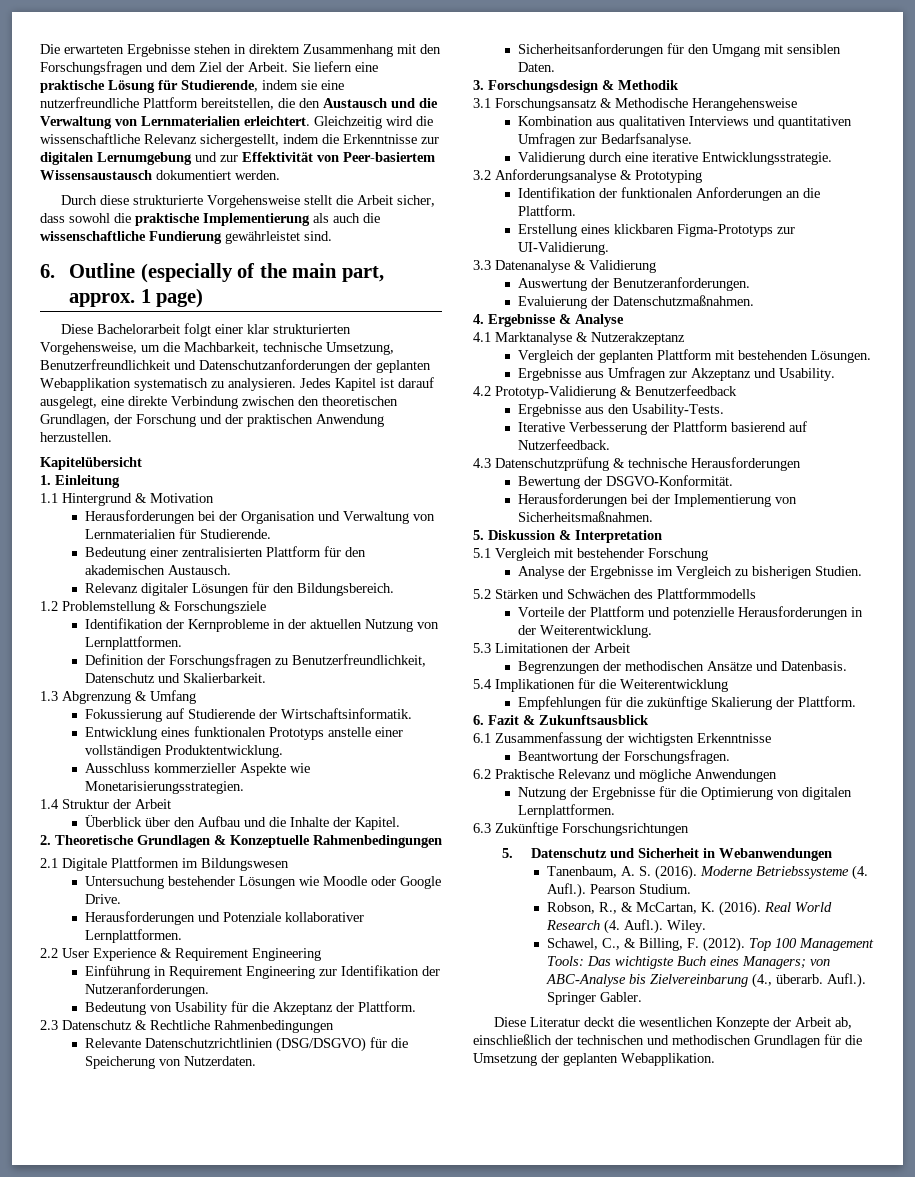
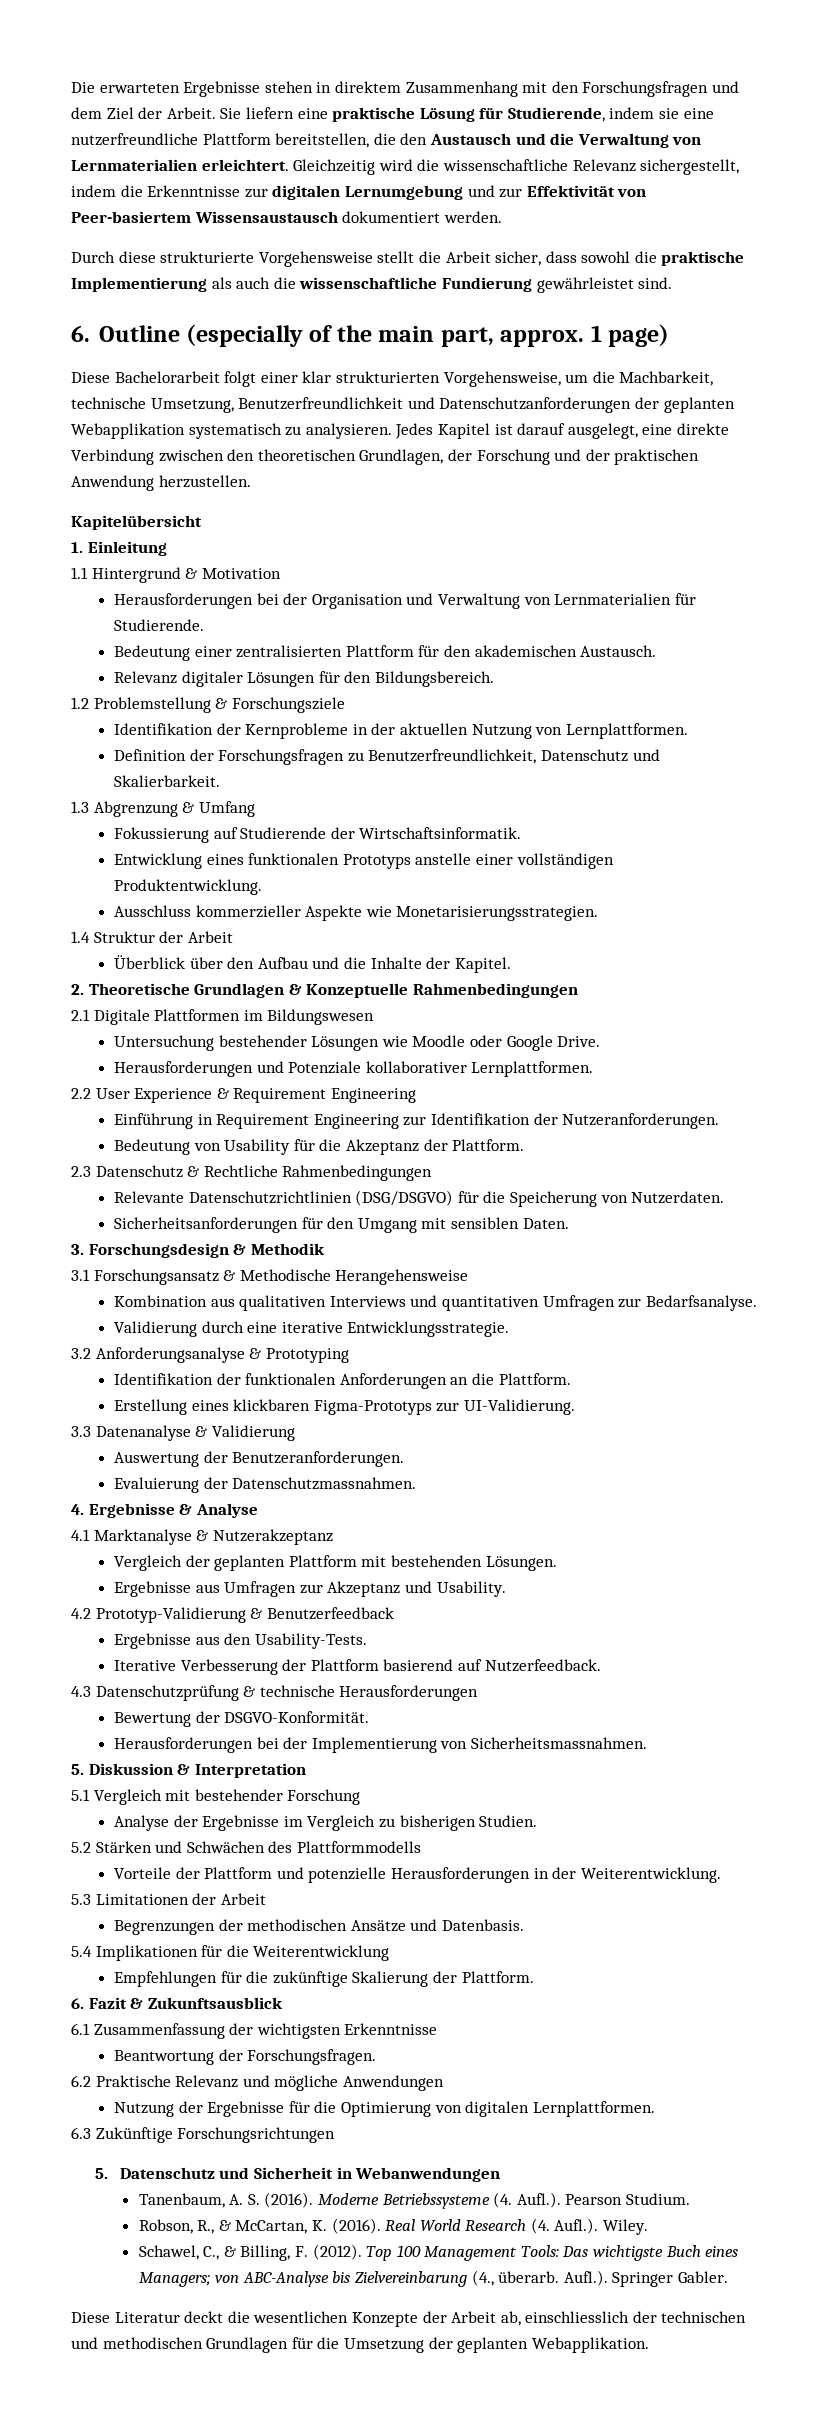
- Evaluierung der Datenschutzmaßnahmen.
+ Evaluierung der Datenschutzmassnahmen.
- Herausforderungen bei der Implementierung von Sicherheitsmaßnahmen.
+ Herausforderungen bei der Implementierung von Sicherheitsmassnahmen.
- Diese Literatur deckt die wesentlichen Konzepte der Arbeit ab, einschließlich der technischen und methodischen Grundlagen für die Umsetzung der geplanten Webapplikation.
+ Diese Literatur deckt die wesentlichen Konzepte der Arbeit ab, einschliesslich der technischen und methodischen Grundlagen für die Umsetzung der geplanten Webapplikation.

